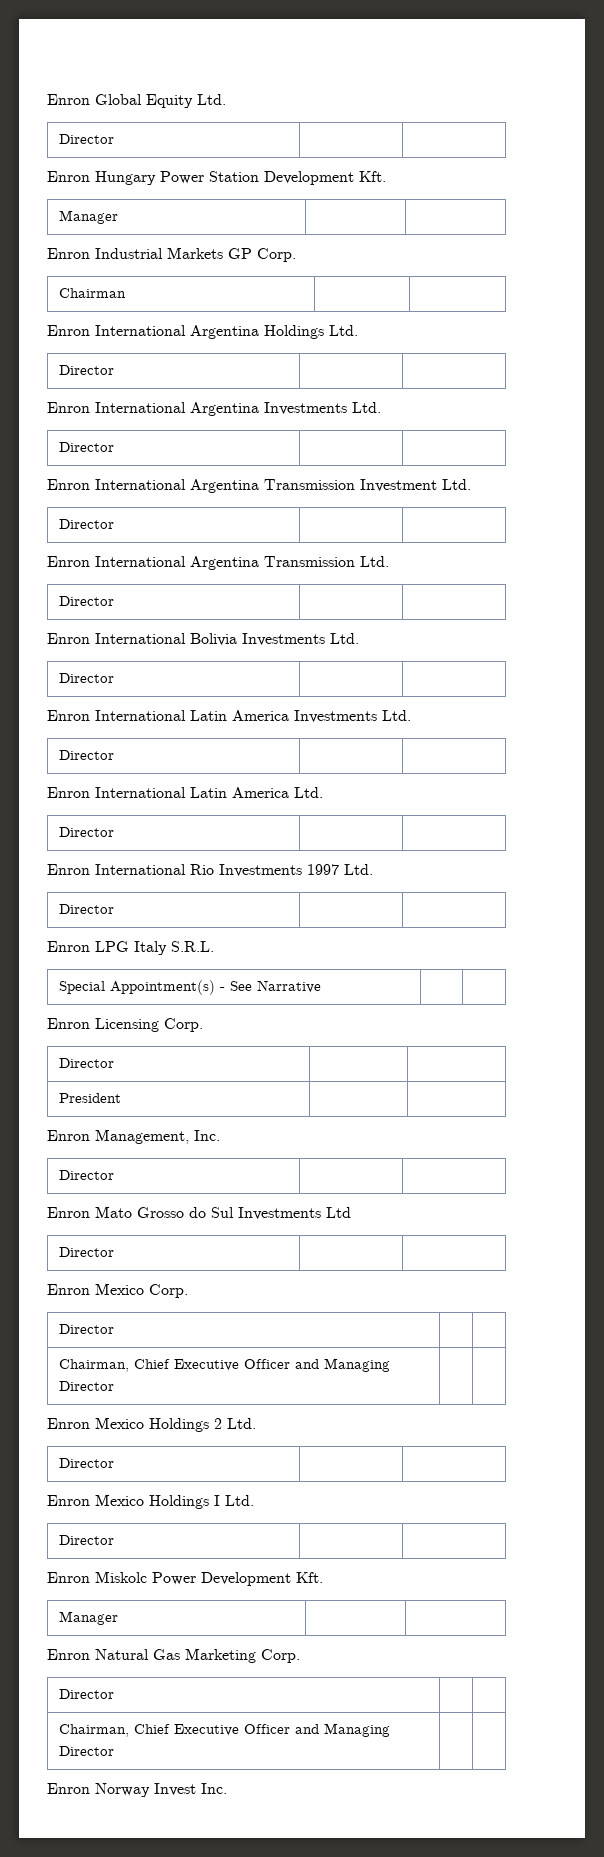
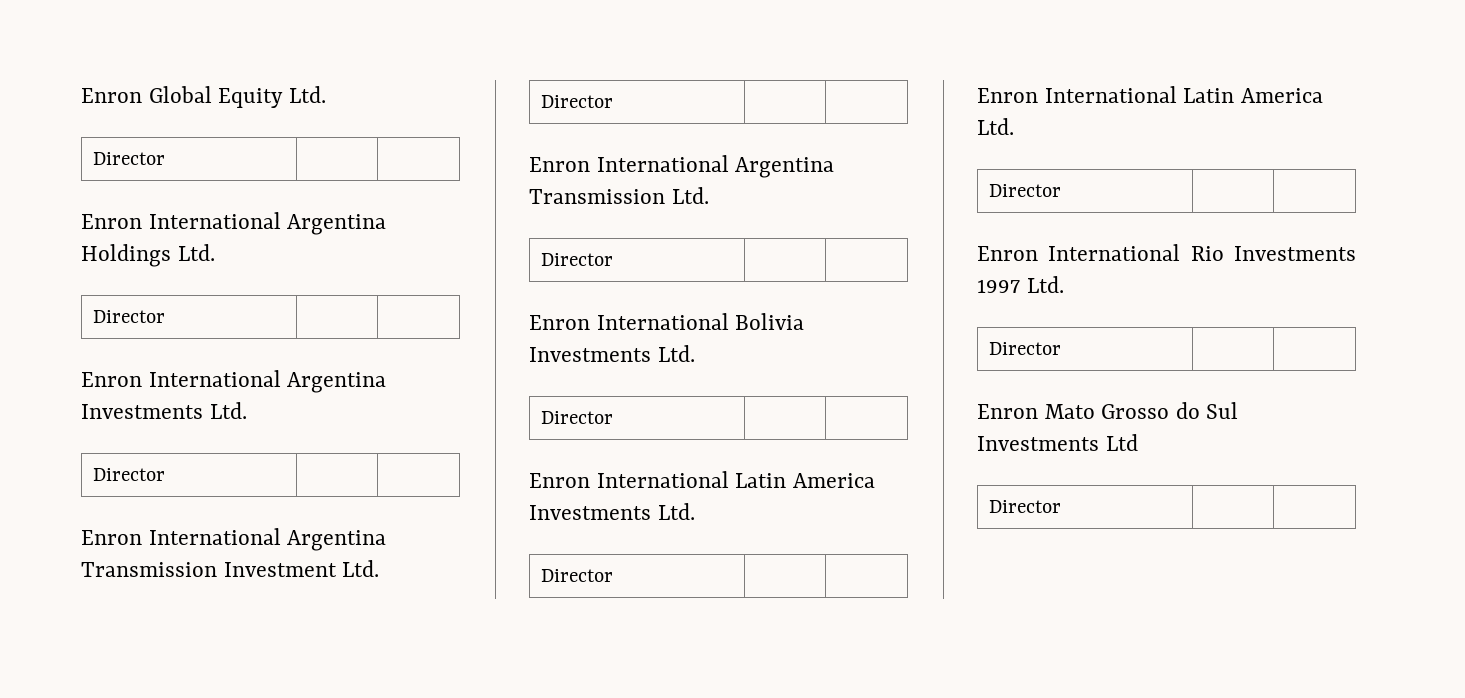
- Enron Hungary Power Station Development Kft.
- Manager | |
- Enron Industrial Markets GP Corp.
- Chairman | |
- Enron LPG Italy S.R.L.
- Special Appointment(s) - See Narrative | |
- Enron Licensing Corp.
- Director | |
- President | |
- Enron Management, Inc.
- Director | |
- Enron Mexico Corp.
- Director | |
- Chairman, Chief Executive Officer and Managing Director | |
- Enron Mexico Holdings 2 Ltd.
- Director | |
- Enron Mexico Holdings I Ltd.
- Director | |
- Enron Miskolc Power Development Kft.
- Manager | |
- Enron Natural Gas Marketing Corp.
- Director | |
- Chairman, Chief Executive Officer and Managing Director | |
- Enron Norway Invest Inc.

